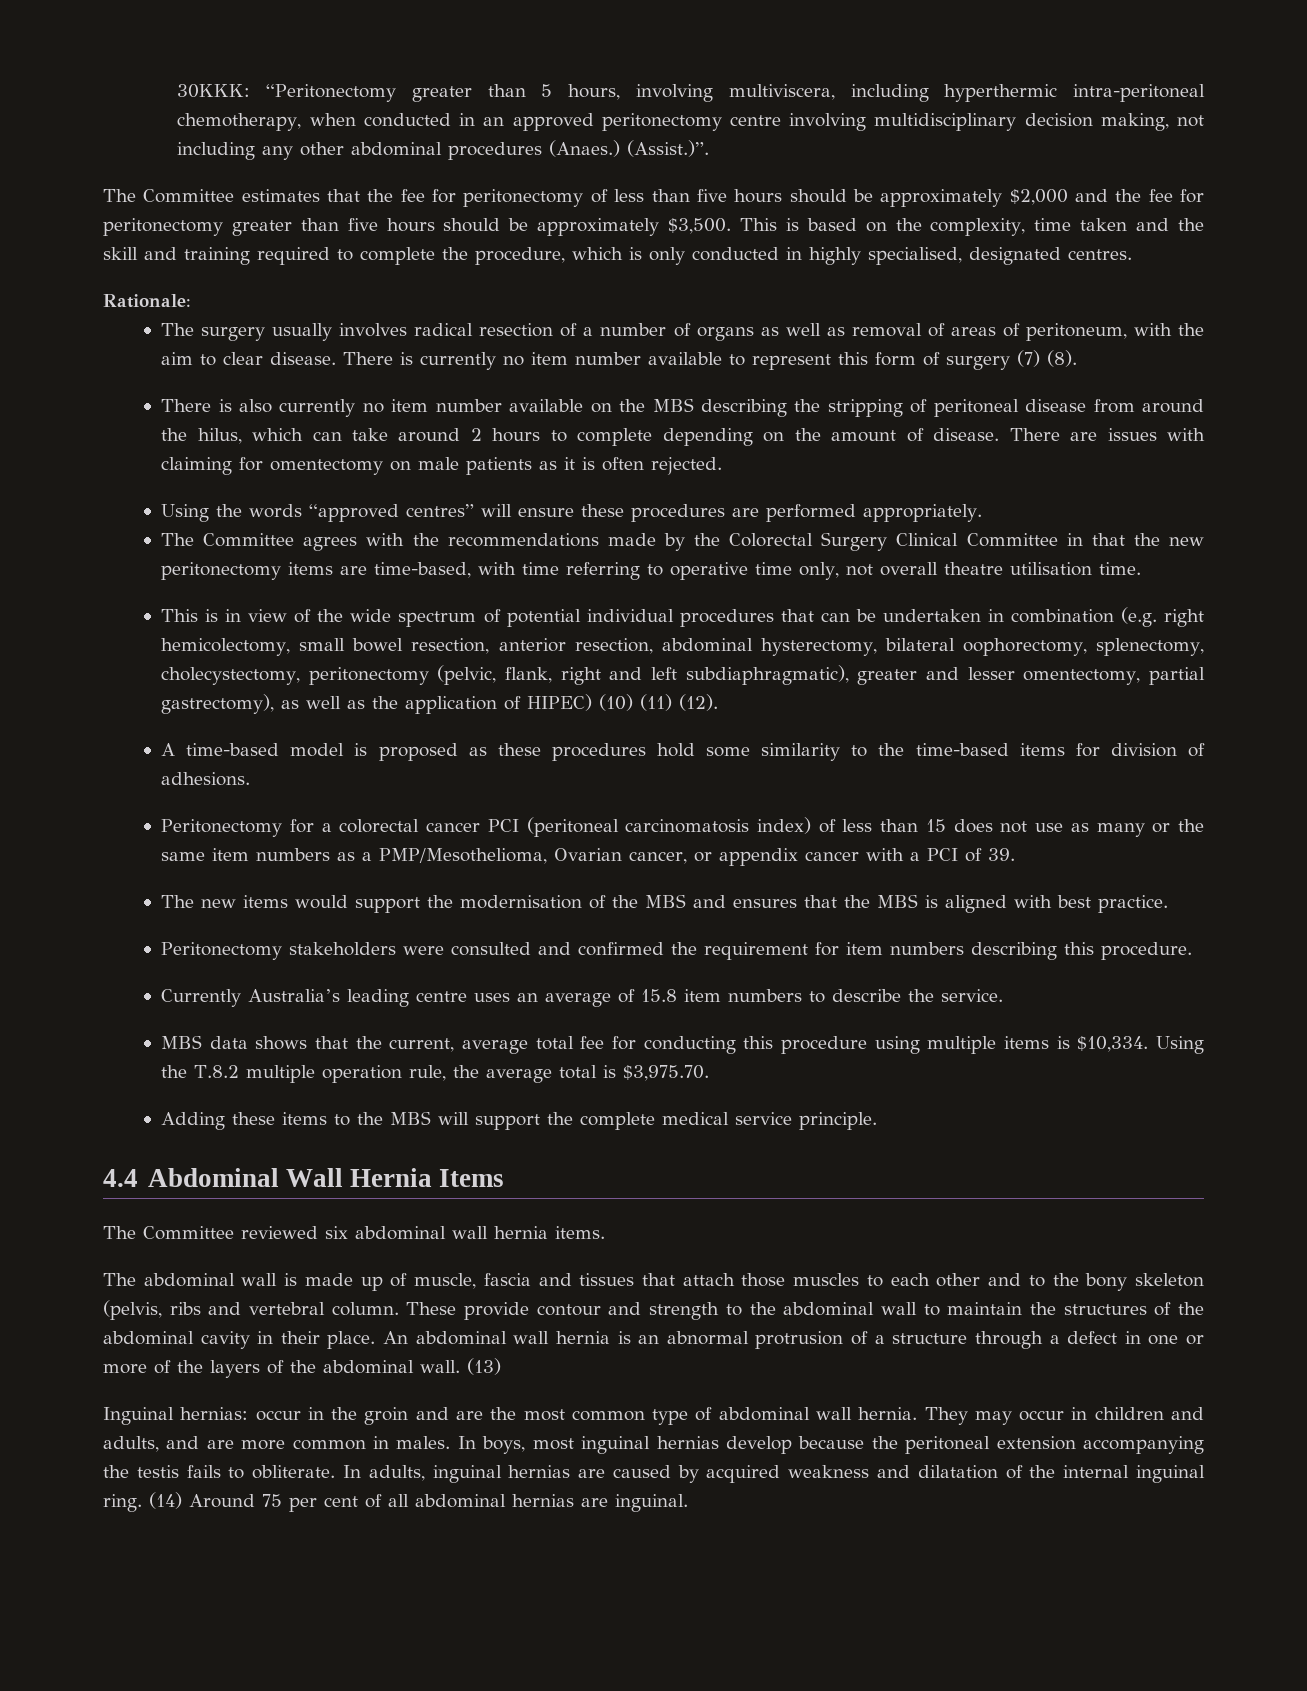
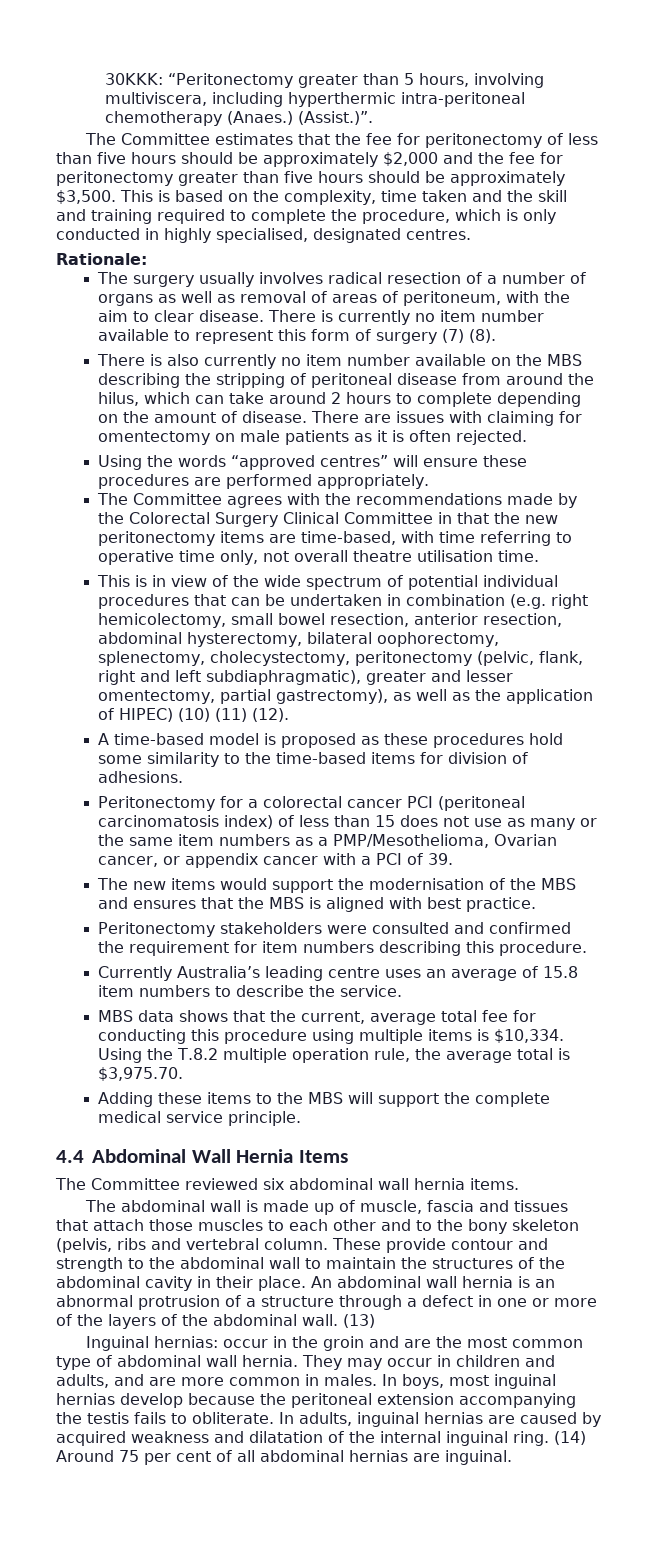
- 30KKK: “Peritonectomy greater than 5 hours, involving multiviscera, including hyperthermic intra-peritoneal chemotherapy, when conducted in an approved peritonectomy centre involving multidisciplinary decision making, not including any other abdominal procedures (Anaes.)
+ 30KKK: “Peritonectomy greater than 5 hours, involving multiviscera, including hyperthermic intra-peritoneal chemotherapy (Anaes.)

